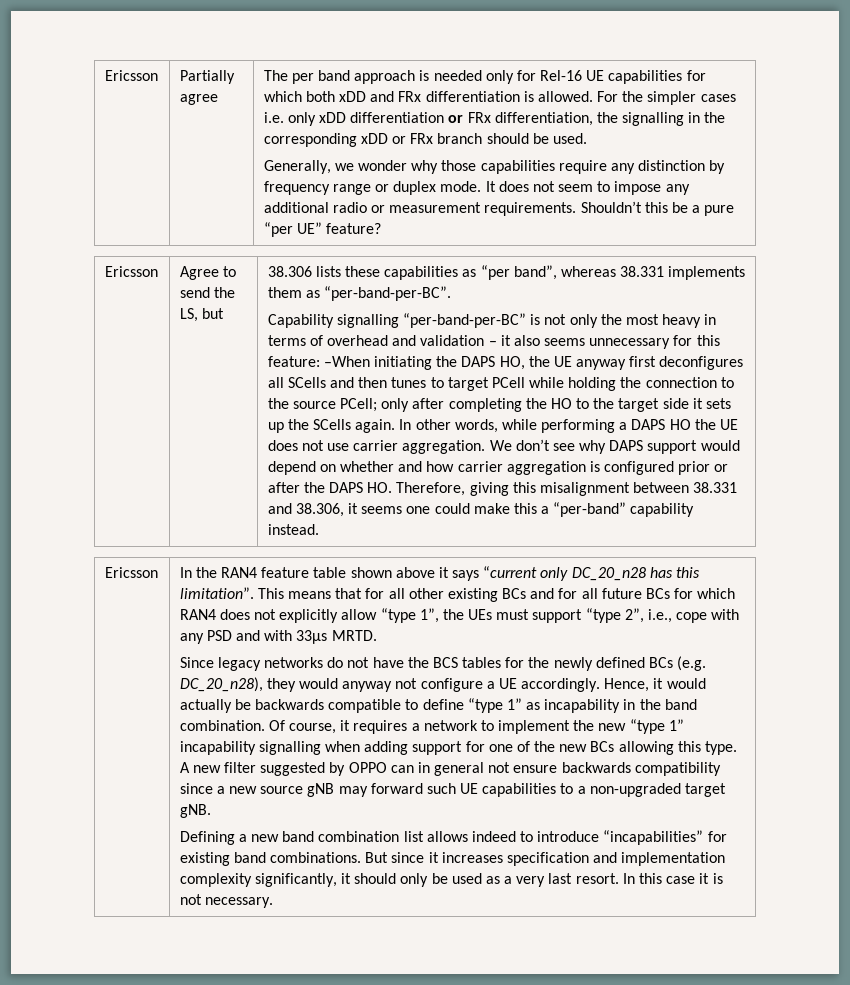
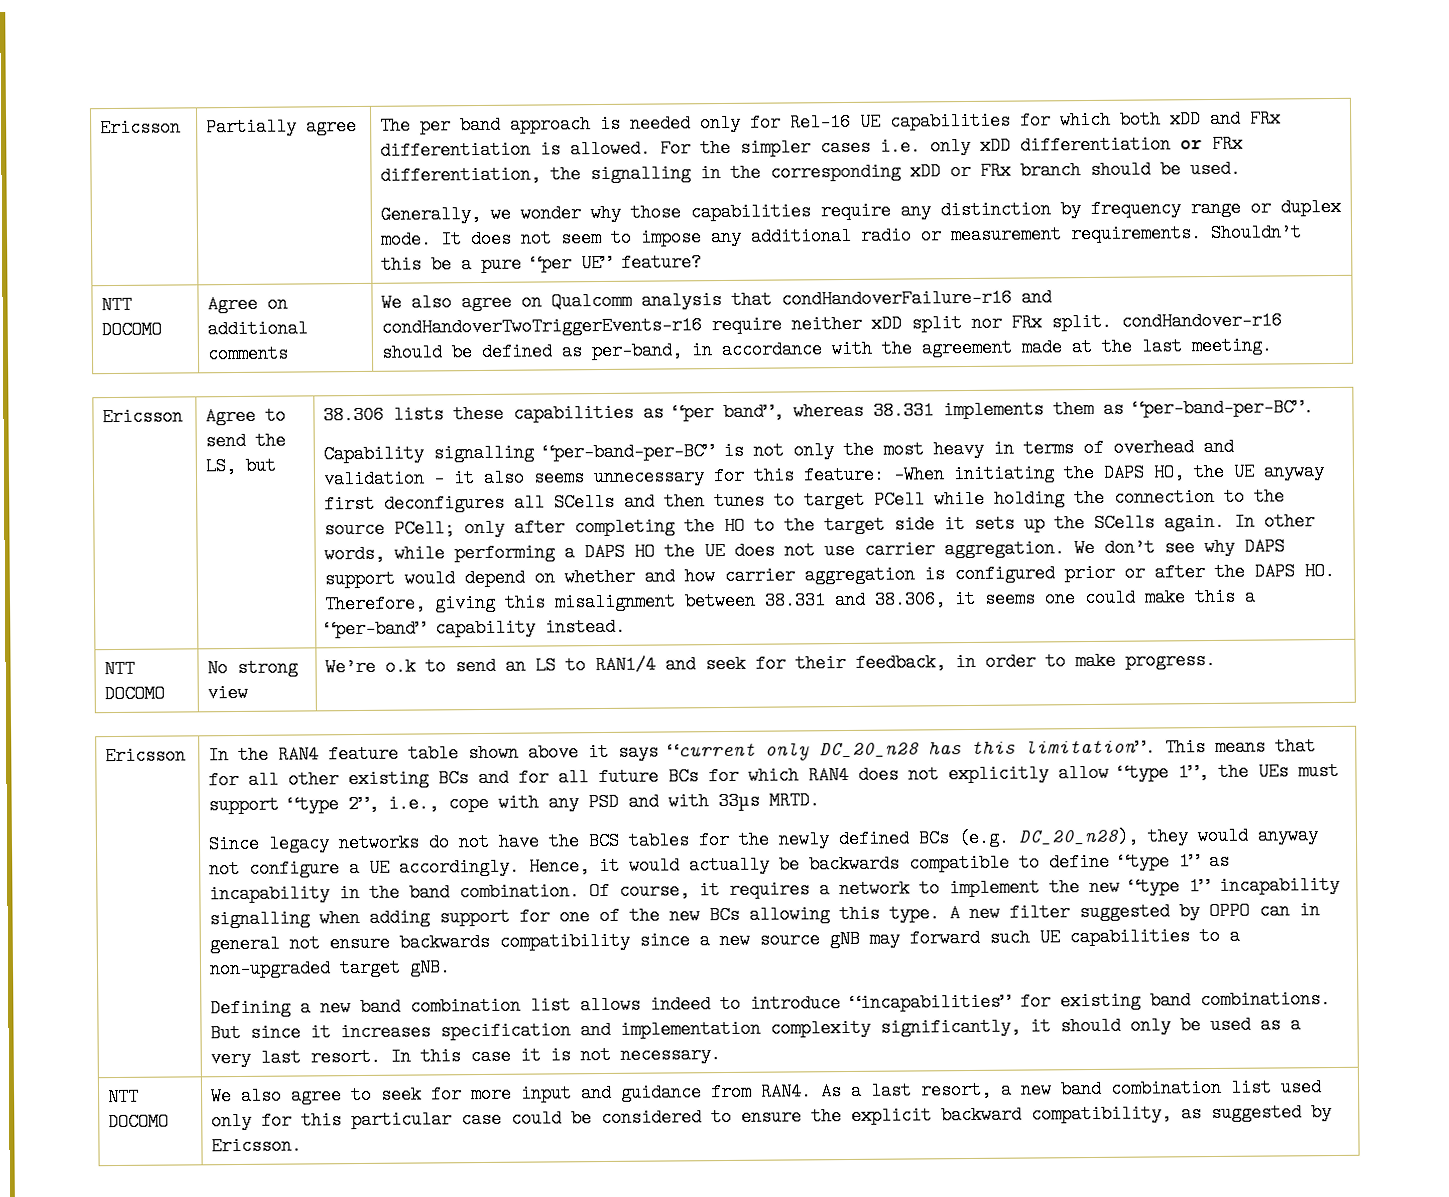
+ NTT DOCOMO | Agree on additional comments | We also agree on Qualcomm analysis that condHandoverFailure-r16 and condHandoverTwoTriggerEvents-r16 require neither xDD split nor FRx split. condHandover-r16 should be defined as per-band, in accordance with the agreement made at the last meeting.
+ NTT DOCOMO | No strong view | We’re o.k to send an LS to RAN1/4 and seek for their feedback, in order to make progress.
+ NTT DOCOMO | We also agree to seek for more input and guidance from RAN4. As a last resort, a new band combination list used only for this particular case could be considered to ensure the explicit backward compatibility, as suggested by Ericsson.

